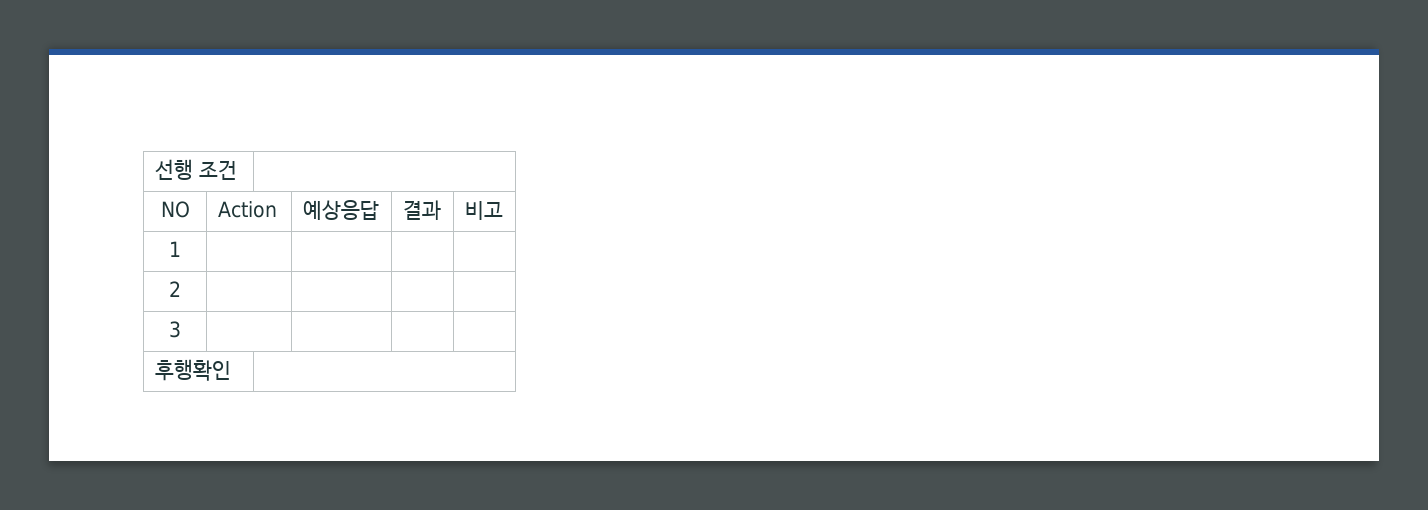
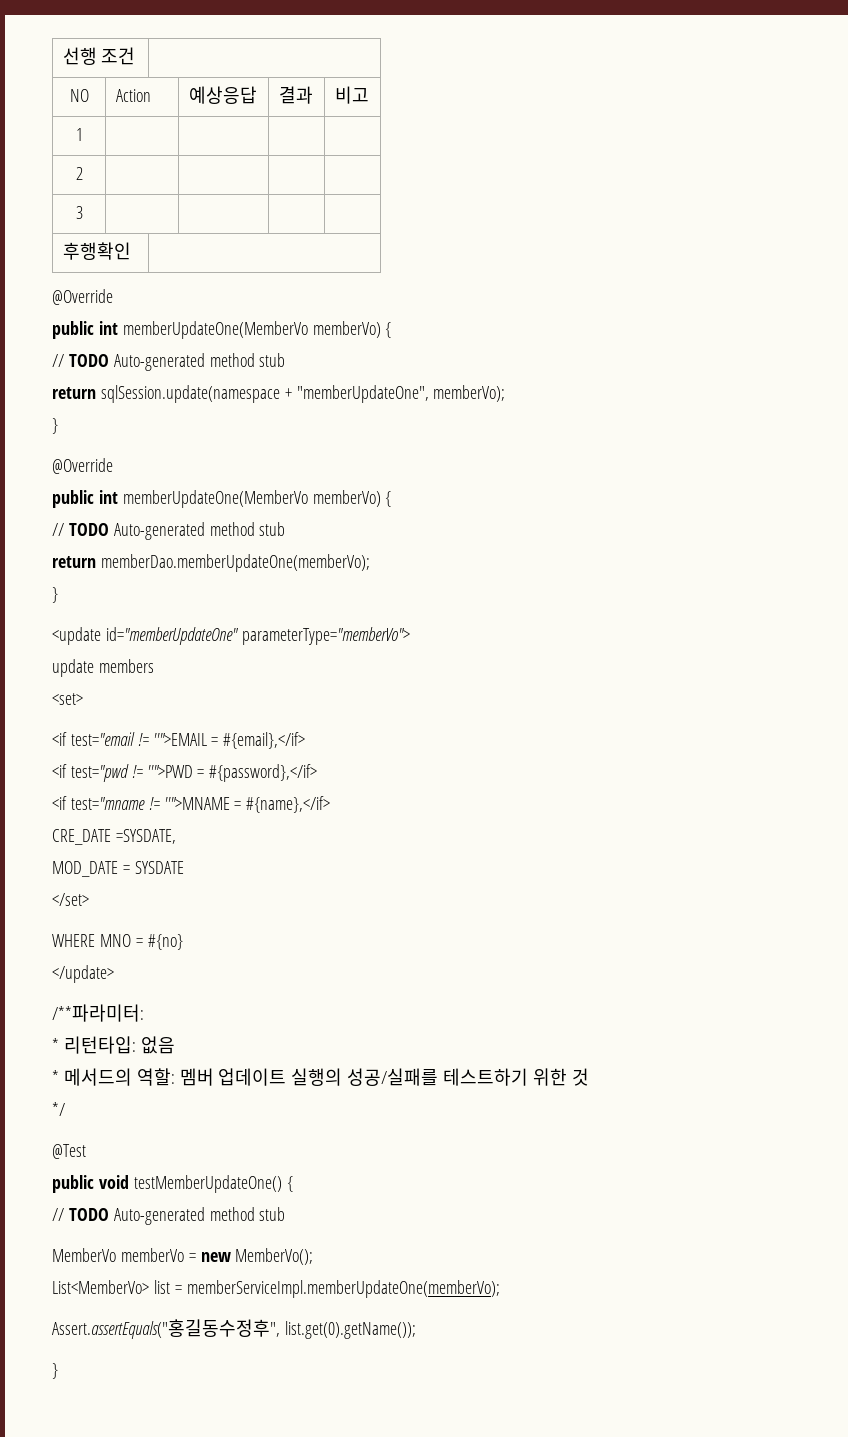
  후행확인 |
+ @Override
+ public int memberUpdateOne(MemberVo memberVo) {
+ // TODO Auto-generated method stub
+ return sqlSession.update(namespace + "memberUpdateOne", memberVo);
+ }
+ @Override
+ public int memberUpdateOne(MemberVo memberVo) {
+ // TODO Auto-generated method stub
+ return memberDao.memberUpdateOne(memberVo);
+ }
+ <update id="memberUpdateOne" parameterType="memberVo">
+ update members
+ <set>
+ <if test="email != ''">EMAIL = #{email},</if>
+ <if test="pwd != ''">PWD = #{password},</if>
+ <if test="mname != ''">MNAME = #{name},</if>
+ CRE_DATE =SYSDATE,
+ MOD_DATE = SYSDATE
+ </set>
+ WHERE MNO = #{no}
+ </update>
+ /**파라미터:
+ * 리턴타입: 없음
+ * 메서드의 역할: 멤버 업데이트 실행의 성공/실패를 테스트하기 위한 것
+ */
+ @Test
+ public void testMemberUpdateOne() {
+ // TODO Auto-generated method stub
+ MemberVo memberVo = new MemberVo();
+ List<MemberVo> list = memberServiceImpl.memberUpdateOne(memberVo);
+ Assert.assertEquals("홍길동수정후", list.get(0).getName());
+ }

